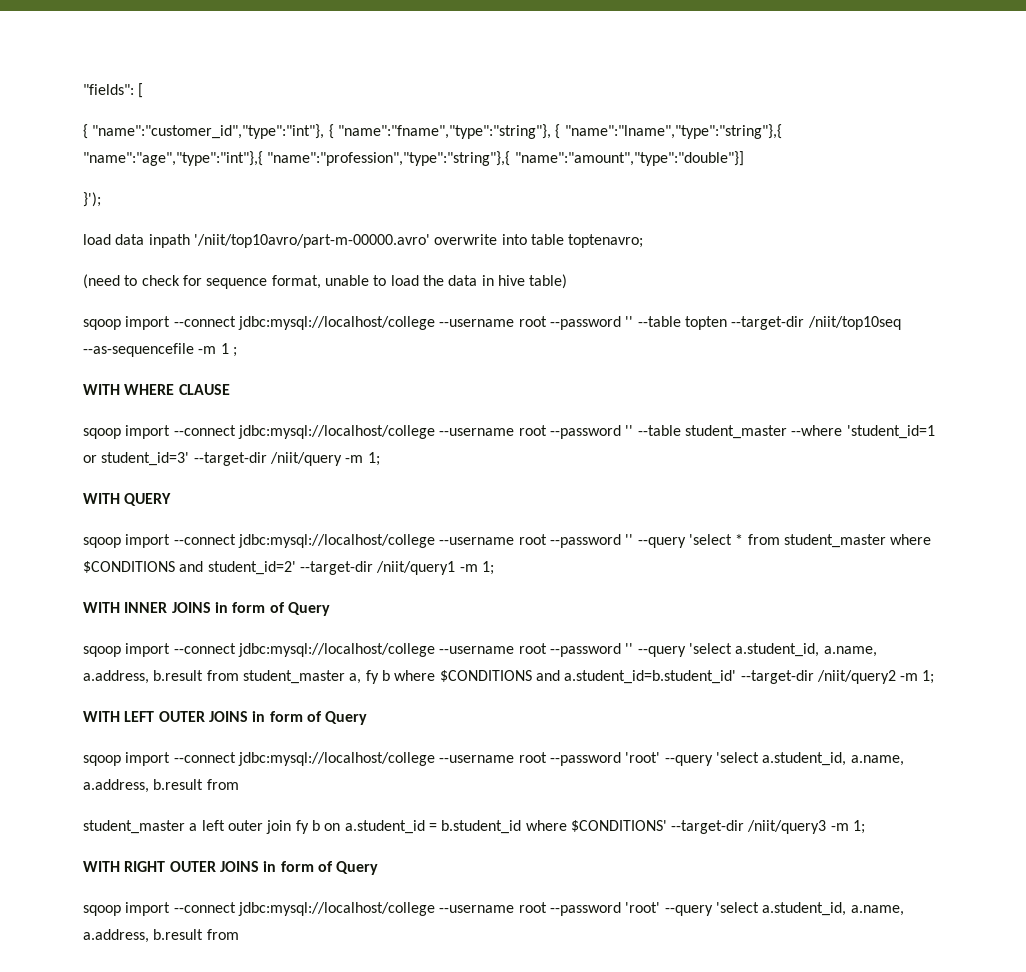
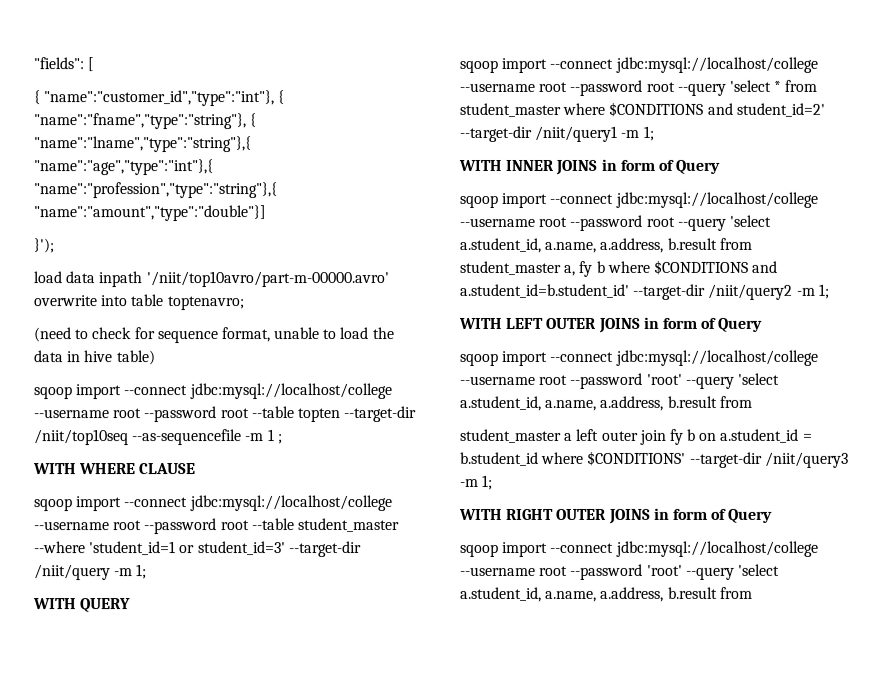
- sqoop import --connect jdbc:mysql://localhost/college --username root --password '' --table topten --target-dir /niit/top10seq --as-sequencefile -m 1 ;
+ sqoop import --connect jdbc:mysql://localhost/college --username root --password root --table topten --target-dir /niit/top10seq --as-sequencefile -m 1 ;
- sqoop import --connect jdbc:mysql://localhost/college --username root --password '' --table student_master --where 'student_id=1 or student_id=3' --target-dir /niit/query -m 1;
+ sqoop import --connect jdbc:mysql://localhost/college --username root --password root --table student_master --where 'student_id=1 or student_id=3' --target-dir /niit/query -m 1;
- sqoop import --connect jdbc:mysql://localhost/college --username root --password '' --query 'select * from student_master where $CONDITIONS and student_id=2' --target-dir /niit/query1 -m 1;
+ sqoop import --connect jdbc:mysql://localhost/college --username root --password root --query 'select * from student_master where $CONDITIONS and student_id=2' --target-dir /niit/query1 -m 1;
- sqoop import --connect jdbc:mysql://localhost/college --username root --password '' --query 'select a.student_id, a.name, a.address, b.result from student_master a, fy b where $CONDITIONS and a.student_id=b.student_id' --target-dir /niit/query2 -m 1;
+ sqoop import --connect jdbc:mysql://localhost/college --username root --password root --query 'select a.student_id, a.name, a.address, b.result from student_master a, fy b where $CONDITIONS and a.student_id=b.student_id' --target-dir /niit/query2 -m 1;

